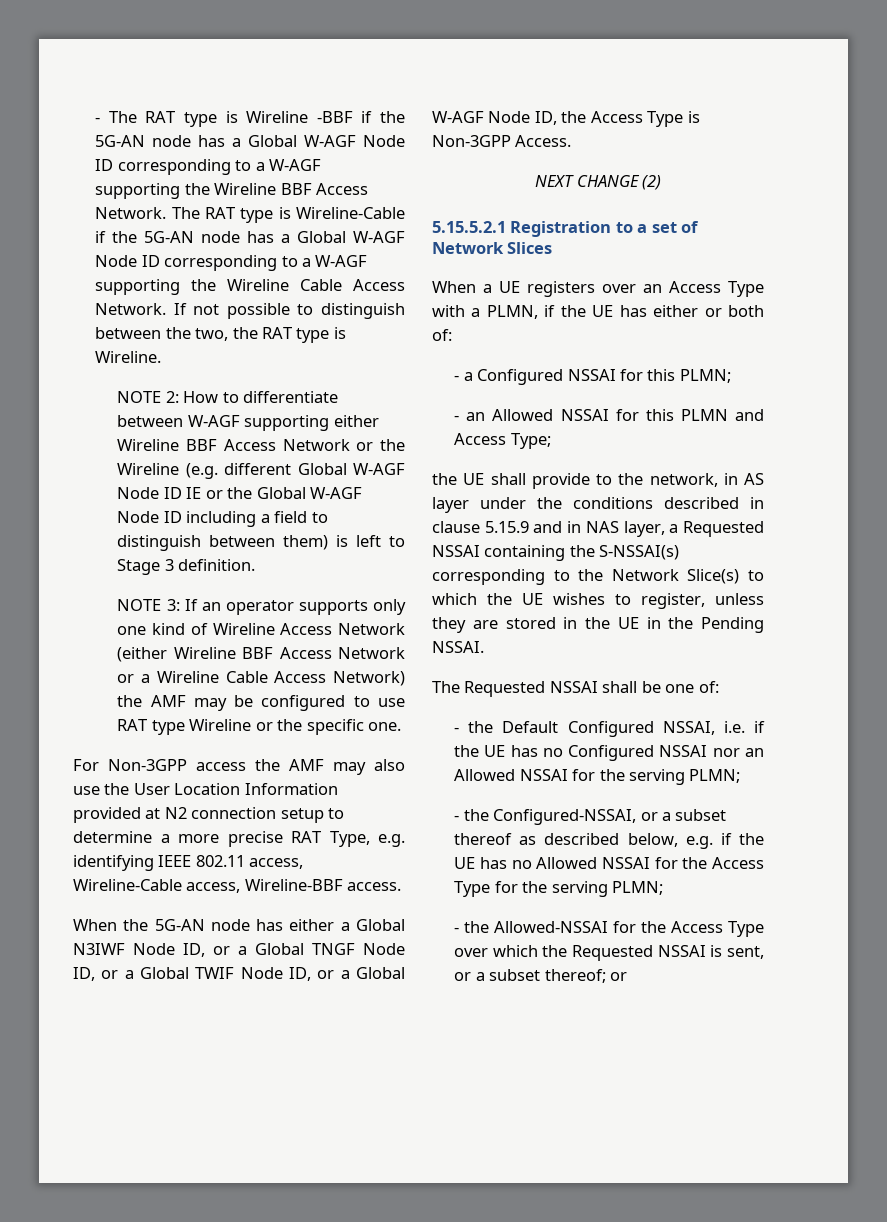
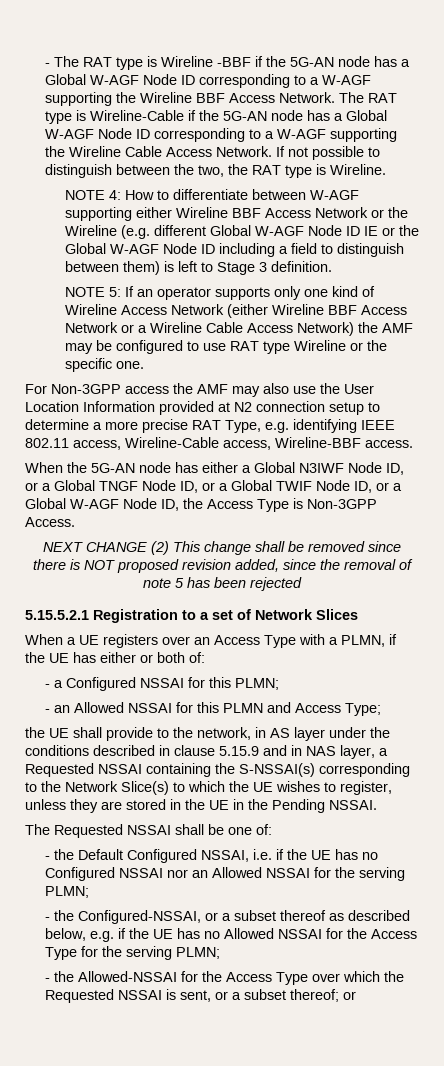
- NOTE 2: How to differentiate between W-AGF supporting either Wireline BBF Access Network or the Wireline (e.g. different Global W-AGF Node ID IE or the Global W-AGF Node ID including a field to distinguish between them) is left to Stage 3 definition.
+ NOTE 4: How to differentiate between W-AGF supporting either Wireline BBF Access Network or the Wireline (e.g. different Global W-AGF Node ID IE or the Global W-AGF Node ID including a field to distinguish between them) is left to Stage 3 definition.
- NOTE 3: If an operator supports only one kind of Wireline Access Network (either Wireline BBF Access Network or a Wireline Cable Access Network) the AMF may be configured to use RAT type Wireline or the specific one.
+ NOTE 5: If an operator supports only one kind of Wireline Access Network (either Wireline BBF Access Network or a Wireline Cable Access Network) the AMF may be configured to use RAT type Wireline or the specific one.
- NEXT CHANGE (2)
+ NEXT CHANGE (2) This change shall be removed since there is NOT proposed revision added, since the removal of note 5 has been rejected

